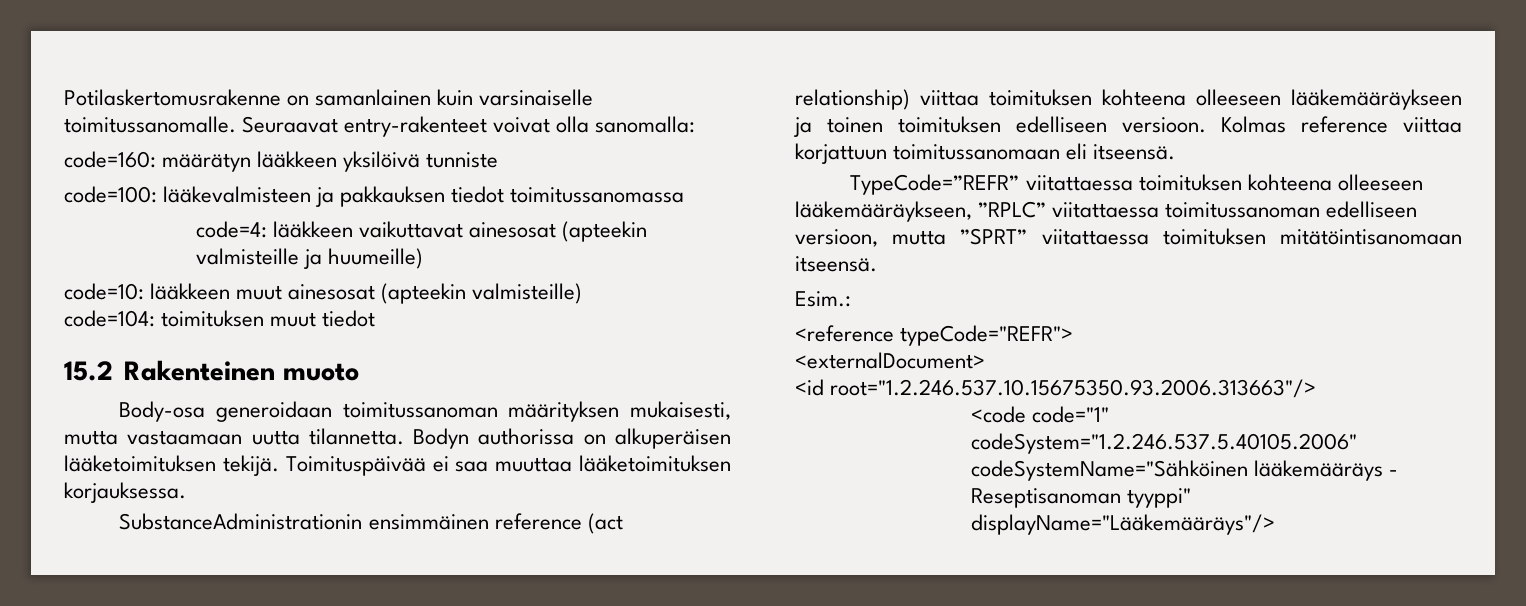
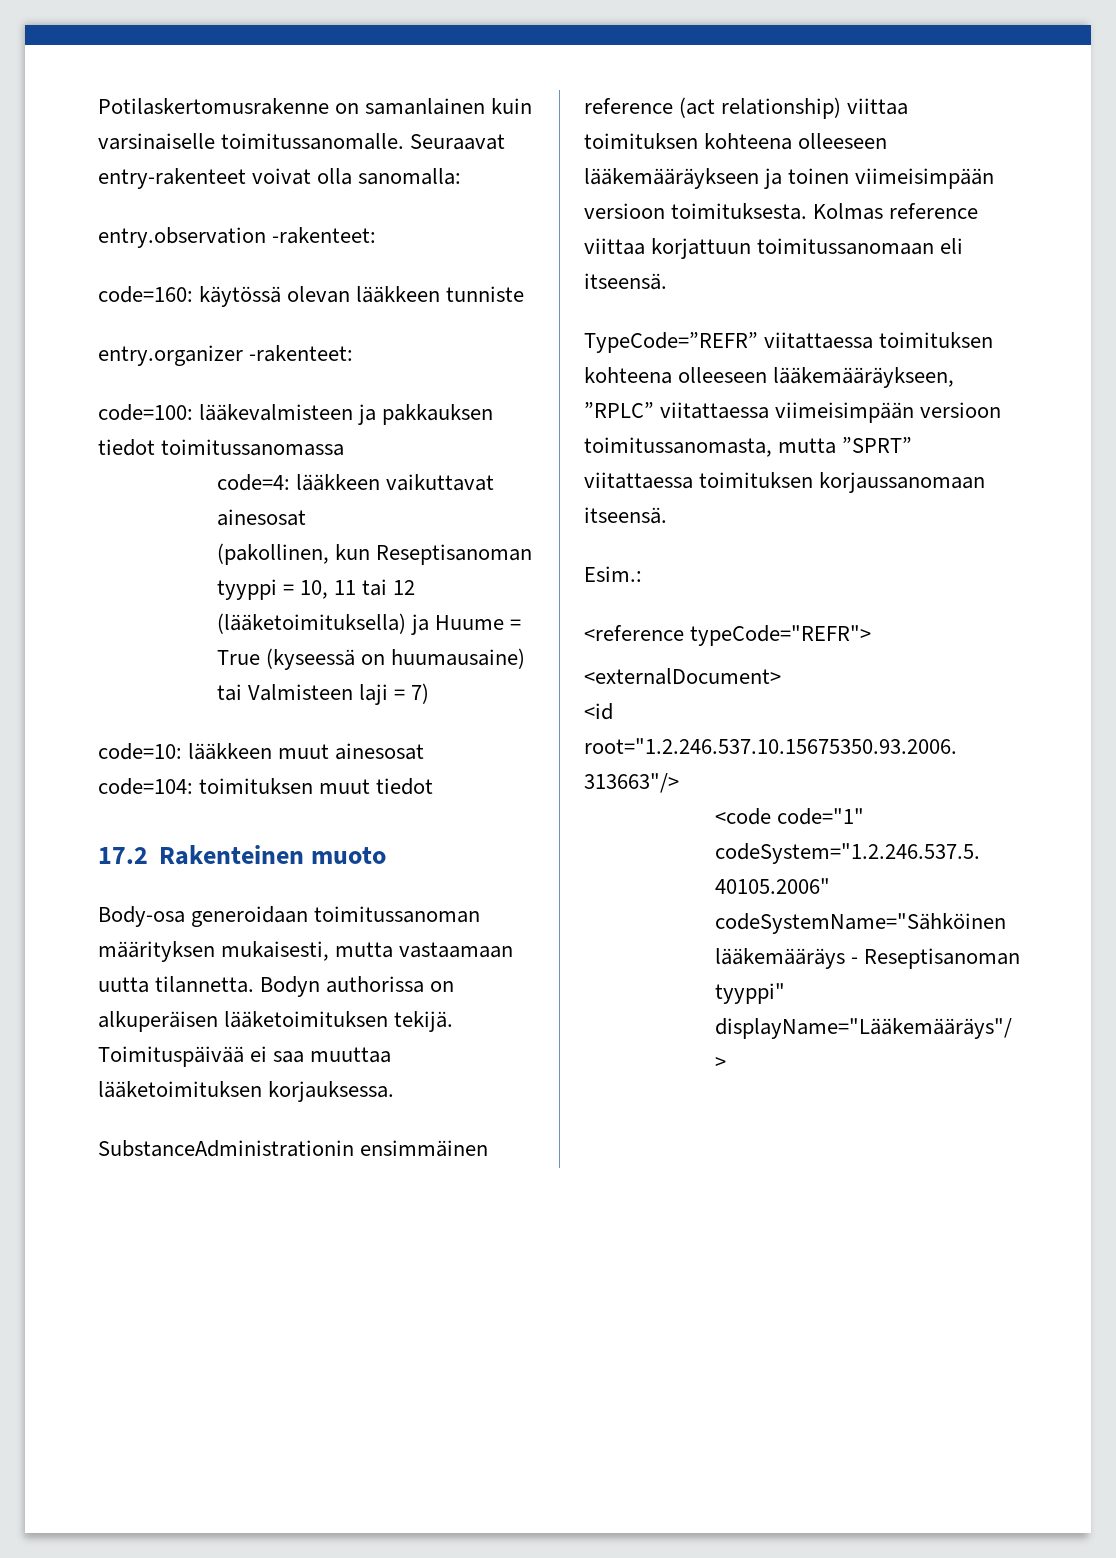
+ entry.observation -rakenteet:
- code=160: määrätyn lääkkeen yksilöivä tunniste
+ code=160: käytössä olevan lääkkeen tunniste
+ entry.organizer -rakenteet:
- code=4: lääkkeen vaikuttavat ainesosat (apteekin valmisteille ja huumeille)
+ code=4: lääkkeen vaikuttavat ainesosat
+ (pakollinen, kun Reseptisanoman tyyppi = 10, 11 tai 12 (lääketoimituksella) ja Huume = True (kyseessä on huumausaine) tai Valmisteen laji = 7)
- code=10: lääkkeen muut ainesosat (apteekin valmisteille)
+ code=10: lääkkeen muut ainesosat
- 15.2 Rakenteinen muoto
+ 17.2 Rakenteinen muoto
- SubstanceAdministrationin ensimmäinen reference (act relationship) viittaa toimituksen kohteena olleeseen lääkemääräykseen ja toinen toimituksen edelliseen versioon.
+ SubstanceAdministrationin ensimmäinen reference (act relationship) viittaa toimituksen kohteena olleeseen lääkemääräykseen ja toinen viimeisimpään versioon toimituksesta.
- TypeCode=”REFR” viitattaessa toimituksen kohteena olleeseen lääkemääräykseen, ”RPLC” viitattaessa toimitussanoman edelliseen versioon, mutta ”SPRT” viitattaessa toimituksen mitätöintisanomaan itseensä.
+ TypeCode=”REFR” viitattaessa toimituksen kohteena olleeseen lääkemääräykseen, ”RPLC” viitattaessa viimeisimpään versioon toimitussanomasta, mutta ”SPRT” viitattaessa toimituksen korjaussanomaan itseensä.

